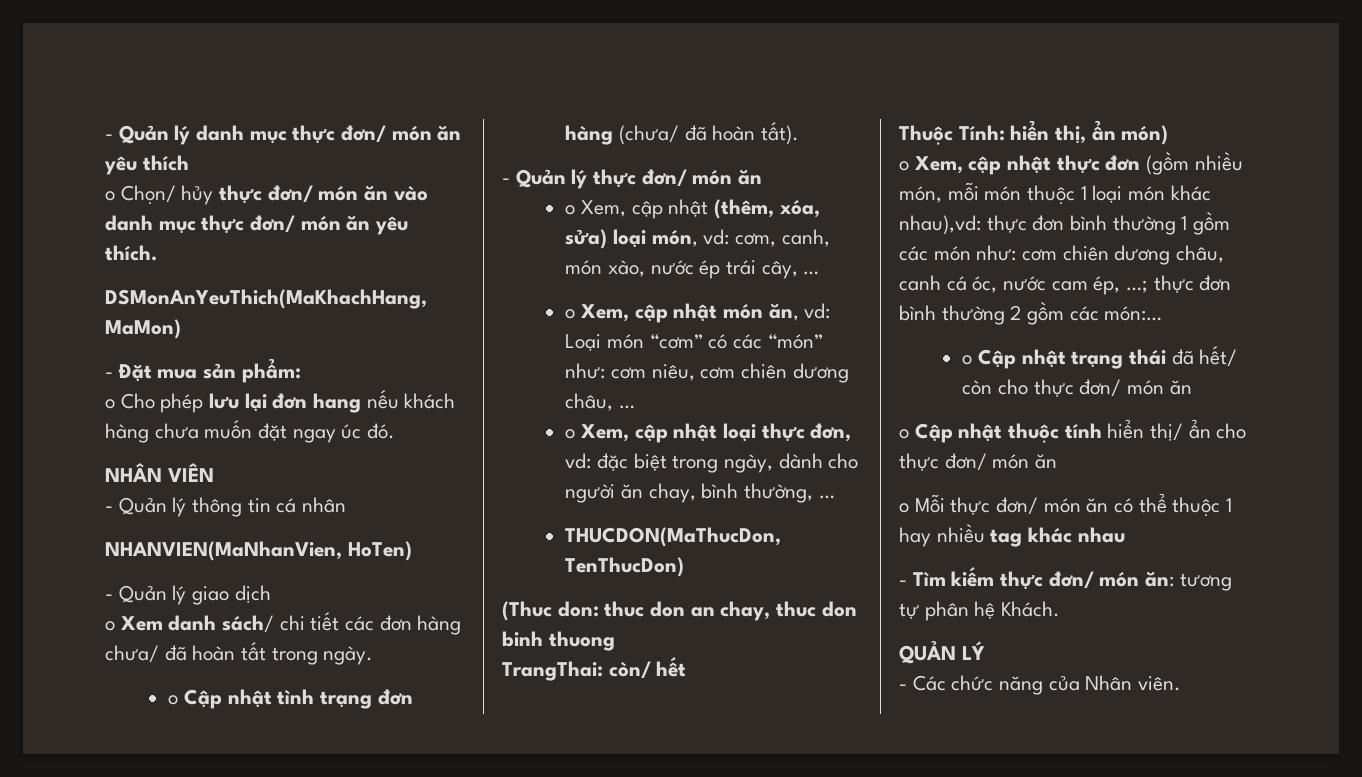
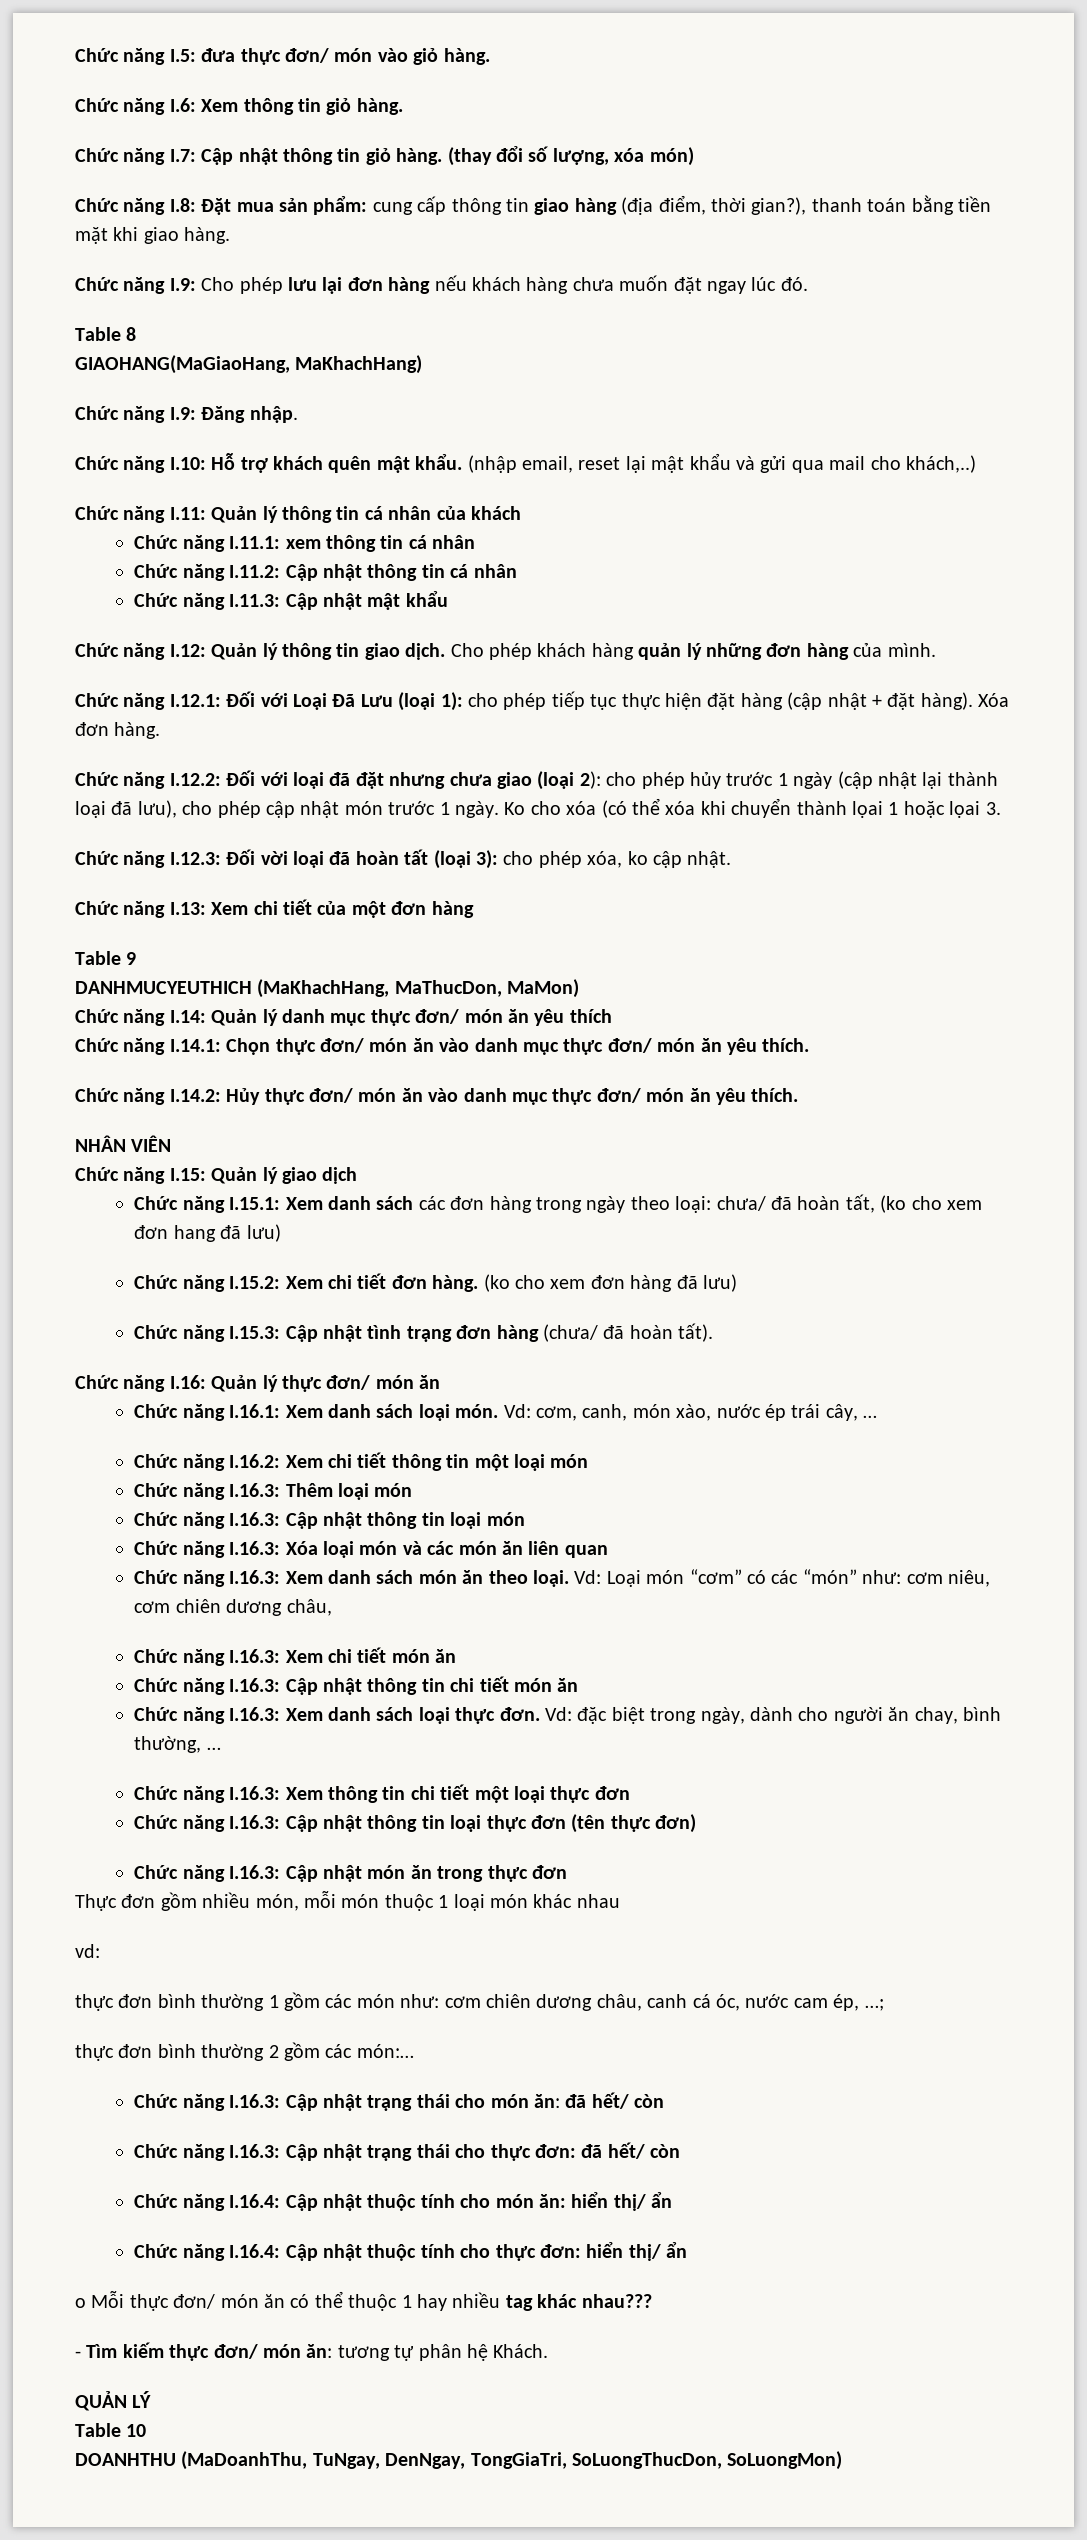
- - Quản lý danh mục thực đơn/ món ăn yêu thích
+ Chức năng I.5: đưa thực đơn/ món vào giỏ hàng.
+ Chức năng I.6: Xem thông tin giỏ hàng.
+ Chức năng I.7: Cập nhật thông tin giỏ hàng. (thay đổi số lượng, xóa món)
+ Chức năng I.8: Đặt mua sản phẩm: cung cấp thông tin giao hàng (địa điểm, thời gian?), thanh toán bằng tiền mặt khi giao hàng.
+ Chức năng I.9: Cho phép lưu lại đơn hàng nếu khách hàng chưa muốn đặt ngay lúc đó.
+ Table 8
+ GIAOHANG(MaGiaoHang, MaKhachHang)
+ Chức năng I.9: Đăng nhập.
+ Chức năng I.10: Hỗ trợ khách quên mật khẩu. (nhập email, reset lại mật khẩu và gửi qua mail cho khách,..)
+ Chức năng I.11: Quản lý thông tin cá nhân của khách
+ Chức năng I.11.1: xem thông tin cá nhân
+ Chức năng I.11.2: Cập nhật thông tin cá nhân
+ Chức năng I.11.3: Cập nhật mật khẩu
+ Chức năng I.12: Quản lý thông tin giao dịch. Cho phép khách hàng quản lý những đơn hàng của mình.
+ Chức năng I.12.1: Đối với Loại Đã Lưu (loại 1): cho phép tiếp tục thực hiện đặt hàng (cập nhật + đặt hàng). Xóa đơn hàng.
+ Chức năng I.12.2: Đối với loại đã đặt nhưng chưa giao (loại 2): cho phép hủy trước 1 ngày (cập nhật lại thành loại đã lưu), cho phép cập nhật món trước 1 ngày. Ko cho xóa (có thể xóa khi chuyển thành lọai 1 hoặc lọai 3.
+ Chức năng I.12.3: Đối vời loại đã hoàn tất (loại 3): cho phép xóa, ko cập nhật.
+ Chức năng I.13: Xem chi tiết của một đơn hàng
+ Table 9
+ DANHMUCYEUTHICH (MaKhachHang, MaThucDon, MaMon)
+ Chức năng I.14: Quản lý danh mục thực đơn/ món ăn yêu thích
- o Chọn/ hủy thực đơn/ món ăn vào danh mục thực đơn/ món ăn yêu thích.
+ Chức năng I.14.1: Chọn thực đơn/ món ăn vào danh mục thực đơn/ món ăn yêu thích.
- DSMonAnYeuThich(MaKhachHang, MaMon)
- - Đặt mua sản phẩm:
- o Cho phép lưu lại đơn hang nếu khách hàng chưa muốn đặt ngay úc đó.
+ Chức năng I.14.2: Hủy thực đơn/ món ăn vào danh mục thực đơn/ món ăn yêu thích.
  NHÂN VIÊN
- - Quản lý thông tin cá nhân
- NHANVIEN(MaNhanVien, HoTen)
- - Quản lý giao dịch
- o Xem danh sách/ chi tiết các đơn hàng chưa/ đã hoàn tất trong ngày.
- o Cập nhật tình trạng đơn hàng (chưa/ đã hoàn tất).
+ Chức năng I.15: Quản lý giao dịch
+ Chức năng I.15.1: Xem danh sách các đơn hàng trong ngày theo loại: chưa/ đã hoàn tất, (ko cho xem đơn hang đã lưu)
+ Chức năng I.15.2: Xem chi tiết đơn hàng. (ko cho xem đơn hàng đã lưu)
+ Chức năng I.15.3: Cập nhật tình trạng đơn hàng (chưa/ đã hoàn tất).
- - Quản lý thực đơn/ món ăn
+ Chức năng I.16: Quản lý thực đơn/ món ăn
- o Xem, cập nhật (thêm, xóa, sửa) loại món, vd: cơm, canh, món xào, nước ép trái cây, …
+ Chức năng I.16.1: Xem danh sách loại món. Vd: cơm, canh, món xào, nước ép trái cây, …
- o Xem, cập nhật món ăn, vd: Loại món “cơm” có các “món” như: cơm niêu, cơm chiên dương châu, …
- o Xem, cập nhật loại thực đơn, vd: đặc biệt trong ngày, dành cho người ăn chay, bình thường, …
+ Chức năng I.16.2: Xem chi tiết thông tin một loại món
+ Chức năng I.16.3: Thêm loại món
+ Chức năng I.16.3: Cập nhật thông tin loại món
+ Chức năng I.16.3: Xóa loại món và các món ăn liên quan
+ Chức năng I.16.3: Xem danh sách món ăn theo loại. Vd: Loại món “cơm” có các “món” như: cơm niêu, cơm chiên dương châu,
+ Chức năng I.16.3: Xem chi tiết món ăn
+ Chức năng I.16.3: Cập nhật thông tin chi tiết món ăn
+ Chức năng I.16.3: Xem danh sách loại thực đơn. Vd: đặc biệt trong ngày, dành cho người ăn chay, bình thường, …
- THUCDON(MaThucDon, TenThucDon)
- (Thuc don: thuc don an chay, thuc don binh thuong
- TrangThai: còn/ hết
- Thuộc Tính: hiển thị, ẩn món)
- o Xem, cập nhật thực đơn (gồm nhiều món, mỗi món thuộc 1 loại món khác nhau),vd: thực đơn bình thường 1 gồm các món như: cơm chiên dương châu, canh cá óc, nước cam ép, …; thực đơn bình thường 2 gồm các món:…
+ Chức năng I.16.3: Xem thông tin chi tiết một loại thực đơn
+ Chức năng I.16.3: Cập nhật thông tin loại thực đơn (tên thực đơn)
+ Chức năng I.16.3: Cập nhật món ăn trong thực đơn
+ Thực đơn gồm nhiều món, mỗi món thuộc 1 loại món khác nhau
+ vd:
+ thực đơn bình thường 1 gồm các món như: cơm chiên dương châu, canh cá óc, nước cam ép, …;
+ thực đơn bình thường 2 gồm các món:…
- o Cập nhật trạng thái đã hết/ còn cho thực đơn/ món ăn
- o Cập nhật thuộc tính hiển thị/ ẩn cho thực đơn/ món ăn
+ Chức năng I.16.3: Cập nhật trạng thái cho món ăn: đã hết/ còn
+ Chức năng I.16.3: Cập nhật trạng thái cho thực đơn: đã hết/ còn
+ Chức năng I.16.4: Cập nhật thuộc tính cho món ăn: hiển thị/ ẩn
+ Chức năng I.16.4: Cập nhật thuộc tính cho thực đơn: hiển thị/ ẩn
- o Mỗi thực đơn/ món ăn có thể thuộc 1 hay nhiều tag khác nhau
+ o Mỗi thực đơn/ món ăn có thể thuộc 1 hay nhiều tag khác nhau???
- - Các chức năng của Nhân viên.
+ Table 10
+ DOANHTHU (MaDoanhThu, TuNgay, DenNgay, TongGiaTri, SoLuongThucDon, SoLuongMon)

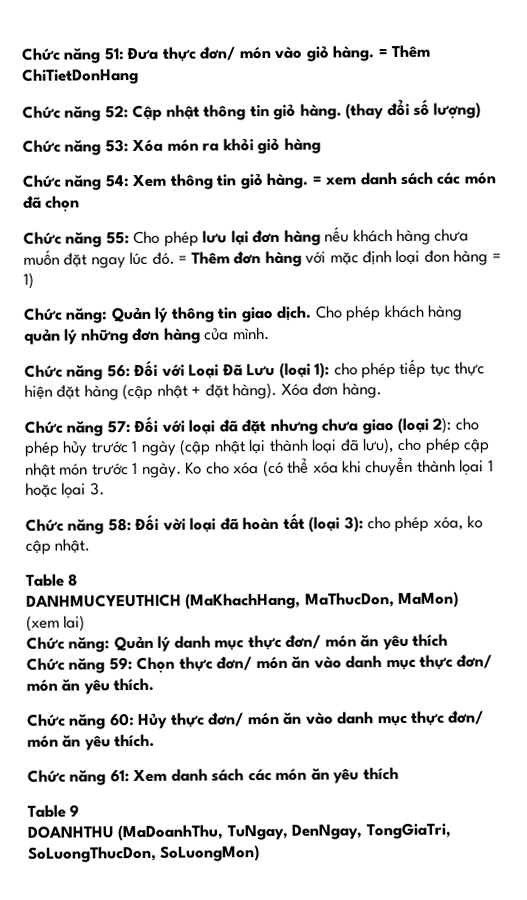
- Chức năng I.5: đưa thực đơn/ món vào giỏ hàng.
- Chức năng I.6: Xem thông tin giỏ hàng.
- Chức năng I.7: Cập nhật thông tin giỏ hàng.
+ Chức năng 51: Đưa thực đơn/ món vào giỏ hàng. = Thêm ChiTietDonHang
+ Chức năng 52: Cập nhật thông tin giỏ hàng.
- (thay đổi số lượng, xóa món)
- Chức năng I.8: Đặt mua sản phẩm: cung cấp thông tin giao hàng (địa điểm, thời gian?), thanh toán bằng tiền mặt khi giao hàng.
- Chức năng I.9: Cho phép lưu lại đơn hàng nếu khách hàng chưa muốn đặt ngay lúc đó.
- Table 8
- GIAOHANG(MaGiaoHang, MaKhachHang)
- Chức năng I.9: Đăng nhập.
- Chức năng I.10: Hỗ trợ khách quên mật khẩu. (nhập email, reset lại mật khẩu và gửi qua mail cho khách,..)
- Chức năng I.11: Quản lý thông tin cá nhân của khách
- Chức năng I.11.1: xem thông tin cá nhân
- Chức năng I.11.2: Cập nhật thông tin cá nhân
- Chức năng I.11.3: Cập nhật mật khẩu
- Chức năng I.12: Quản lý thông tin giao dịch.
+ (thay đổi số lượng)
+ Chức năng 53: Xóa món ra khỏi giỏ hàng
+ Chức năng 54: Xem thông tin giỏ hàng. = xem danh sách các món đã chọn
+ Chức năng 55: Cho phép lưu lại đơn hàng nếu khách hàng chưa muốn đặt ngay lúc đó. = Thêm đơn hàng với mặc định loại đon hàng = 1)
+ Chức năng: Quản lý thông tin giao dịch.
- Chức năng I.12.1: Đối với Loại Đã Lưu (loại 1): cho phép tiếp tục thực hiện đặt hàng (cập nhật + đặt hàng).
+ Chức năng 56: Đối với Loại Đã Lưu (loại 1): cho phép tiếp tục thực hiện đặt hàng (cập nhật + đặt hàng).
- Chức năng I.12.2: Đối với loại đã đặt nhưng chưa giao (loại 2): cho phép hủy trước 1 ngày (cập nhật lại thành loại đã lưu), cho phép cập nhật món trước 1 ngày.
+ Chức năng 57: Đối với loại đã đặt nhưng chưa giao (loại 2): cho phép hủy trước 1 ngày (cập nhật lại thành loại đã lưu), cho phép cập nhật món trước 1 ngày.
- Chức năng I.12.3: Đối vời loại đã hoàn tất (loại 3): cho phép xóa, ko cập nhật.
+ Chức năng 58: Đối vời loại đã hoàn tất (loại 3): cho phép xóa, ko cập nhật.
- Chức năng I.13: Xem chi tiết của một đơn hàng
- Table 9
+ Table 8
- Chức năng I.14: Quản lý danh mục thực đơn/ món ăn yêu thích
+ (xem lai)
+ Chức năng: Quản lý danh mục thực đơn/ món ăn yêu thích
- Chức năng I.14.1: Chọn thực đơn/ món ăn vào danh mục thực đơn/ món ăn yêu thích.
+ Chức năng 59: Chọn thực đơn/ món ăn vào danh mục thực đơn/ món ăn yêu thích.
- Chức năng I.14.2: Hủy thực đơn/ món ăn vào danh mục thực đơn/ món ăn yêu thích.
+ Chức năng 60: Hủy thực đơn/ món ăn vào danh mục thực đơn/ món ăn yêu thích.
- NHÂN VIÊN
- Chức năng I.15: Quản lý giao dịch
- Chức năng I.15.1: Xem danh sách các đơn hàng trong ngày theo loại: chưa/ đã hoàn tất, (ko cho xem đơn hang đã lưu)
- Chức năng I.15.2: Xem chi tiết đơn hàng. (ko cho xem đơn hàng đã lưu)
- Chức năng I.15.3: Cập nhật tình trạng đơn hàng (chưa/ đã hoàn tất).
- Chức năng I.16: Quản lý thực đơn/ món ăn
- Chức năng I.16.1: Xem danh sách loại món. Vd: cơm, canh, món xào, nước ép trái cây, …
- Chức năng I.16.2: Xem chi tiết thông tin một loại món
- Chức năng I.16.3: Thêm loại món
- Chức năng I.16.3: Cập nhật thông tin loại món
- Chức năng I.16.3: Xóa loại món và các món ăn liên quan
- Chức năng I.16.3: Xem danh sách món ăn theo loại. Vd: Loại món “cơm” có các “món” như: cơm niêu, cơm chiên dương châu,
- Chức năng I.16.3: Xem chi tiết món ăn
- Chức năng I.16.3: Cập nhật thông tin chi tiết món ăn
- Chức năng I.16.3: Xem danh sách loại thực đơn. Vd: đặc biệt trong ngày, dành cho người ăn chay, bình thường, …
- Chức năng I.16.3: Xem thông tin chi tiết một loại thực đơn
- Chức năng I.16.3: Cập nhật thông tin loại thực đơn (tên thực đơn)
- Chức năng I.16.3: Cập nhật món ăn trong thực đơn
- Thực đơn gồm nhiều món, mỗi món thuộc 1 loại món khác nhau
- vd:
- thực đơn bình thường 1 gồm các món như: cơm chiên dương châu, canh cá óc, nước cam ép, …;
- thực đơn bình thường 2 gồm các món:…
- Chức năng I.16.3: Cập nhật trạng thái cho món ăn: đã hết/ còn
- Chức năng I.16.3: Cập nhật trạng thái cho thực đơn: đã hết/ còn
- Chức năng I.16.4: Cập nhật thuộc tính cho món ăn: hiển thị/ ẩn
- Chức năng I.16.4: Cập nhật thuộc tính cho thực đơn: hiển thị/ ẩn
- o Mỗi thực đơn/ món ăn có thể thuộc 1 hay nhiều tag khác nhau???
- - Tìm kiếm thực đơn/ món ăn: tương tự phân hệ Khách.
- QUẢN LÝ
- Table 10
+ Chức năng 61: Xem danh sách các món ăn yêu thích
+ Table 9

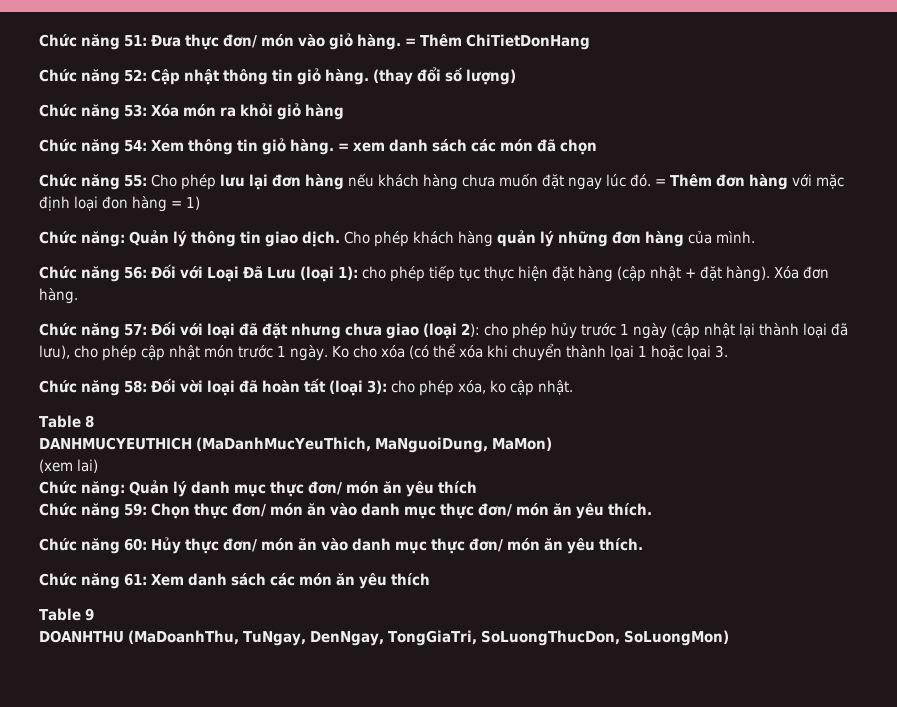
- DANHMUCYEUTHICH (MaKhachHang, MaThucDon, MaMon)
+ DANHMUCYEUTHICH (MaDanhMucYeuThich, MaNguoiDung, MaMon)

